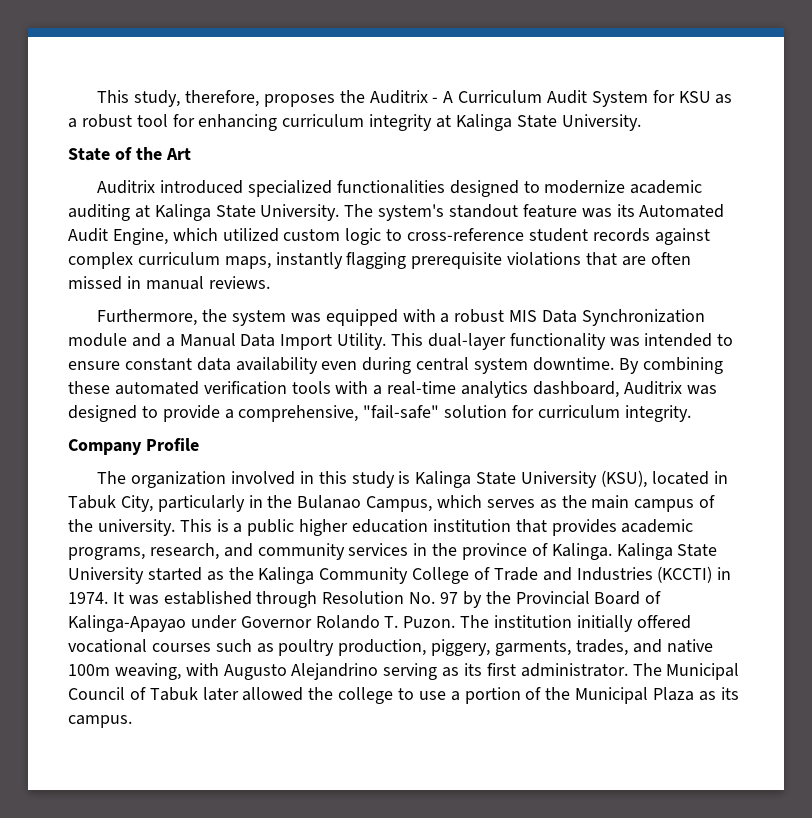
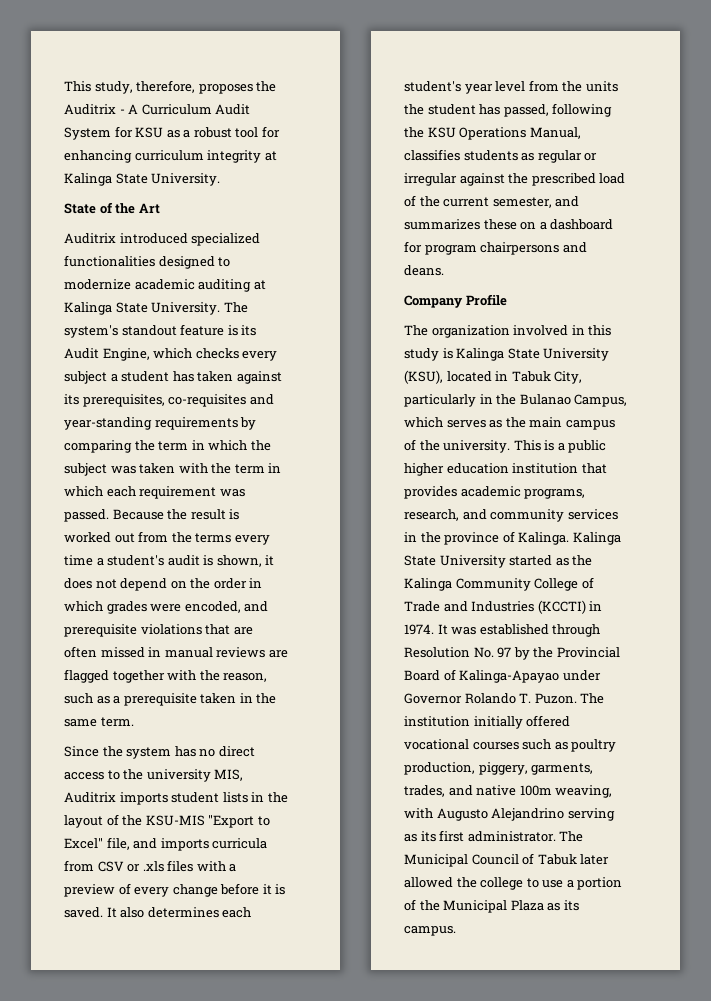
- The system's standout feature was its Automated Audit Engine, which utilized custom logic to cross-reference student records against complex curriculum maps, instantly flagging prerequisite violations that are often missed in manual reviews.
- Furthermore, the system was equipped with a robust MIS Data Synchronization module and a Manual Data Import Utility. This dual-layer functionality was intended to ensure constant data availability even during central system downtime. By combining these automated verification tools with a real-time analytics dashboard, Auditrix was designed to provide a comprehensive, "fail-safe" solution for curriculum integrity.
+ The system's standout feature is its Audit Engine, which checks every subject a student has taken against its prerequisites, co-requisites and year-standing requirements by comparing the term in which the subject was taken with the term in which each requirement was passed. Because the result is worked out from the terms every time a student's audit is shown, it does not depend on the order in which grades were encoded, and prerequisite violations that are often missed in manual reviews are flagged together with the reason, such as a prerequisite taken in the same term.
+ Since the system has no direct access to the university MIS, Auditrix imports student lists in the layout of the KSU-MIS "Export to Excel" file, and imports curricula from CSV or .xls files with a preview of every change before it is saved. It also determines each student's year level from the units the student has passed, following the KSU Operations Manual, classifies students as regular or irregular against the prescribed load of the current semester, and summarizes these on a dashboard for program chairpersons and deans.

